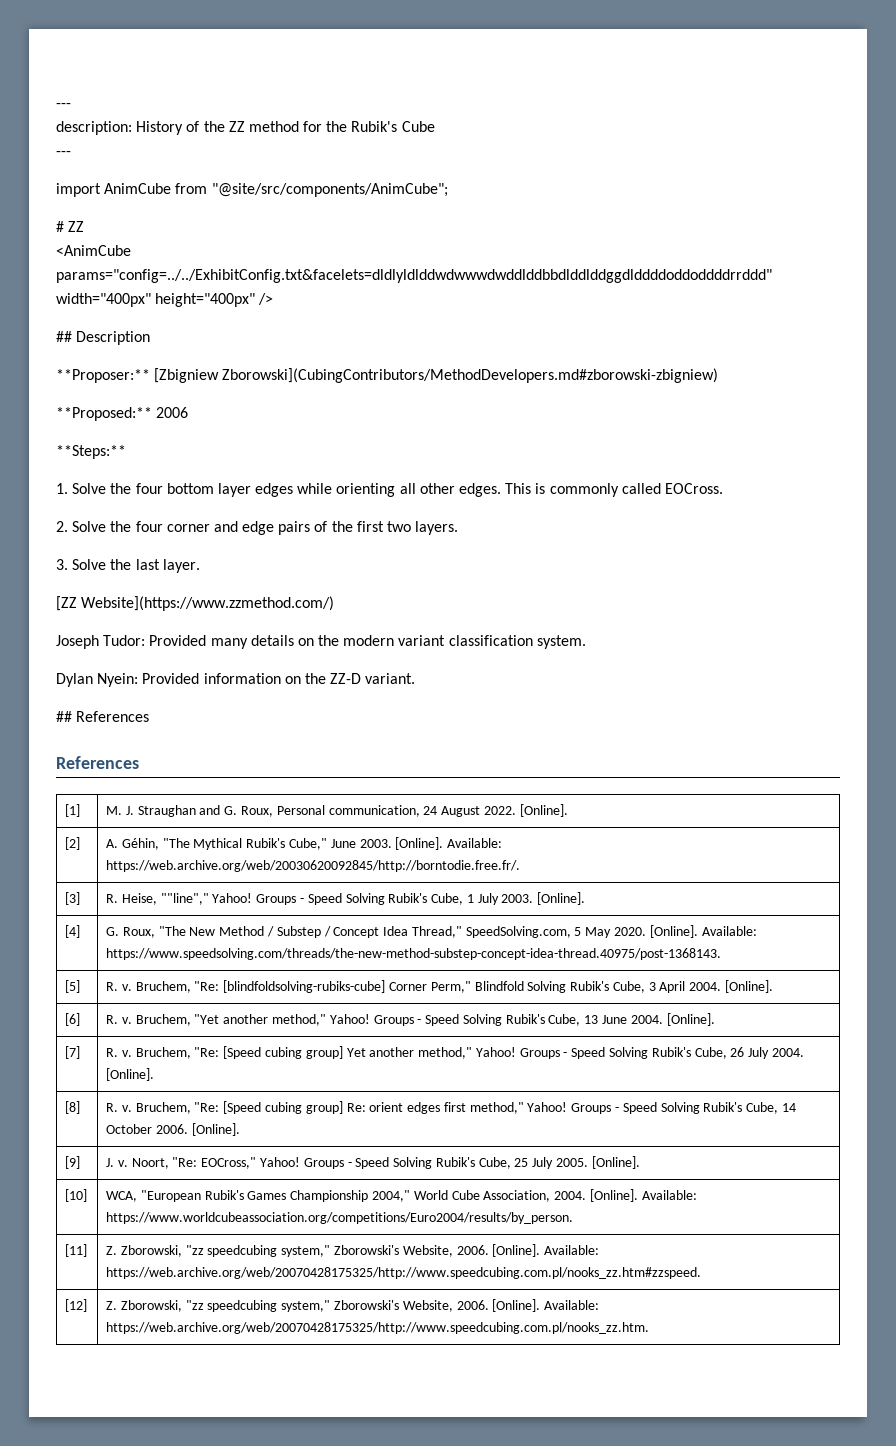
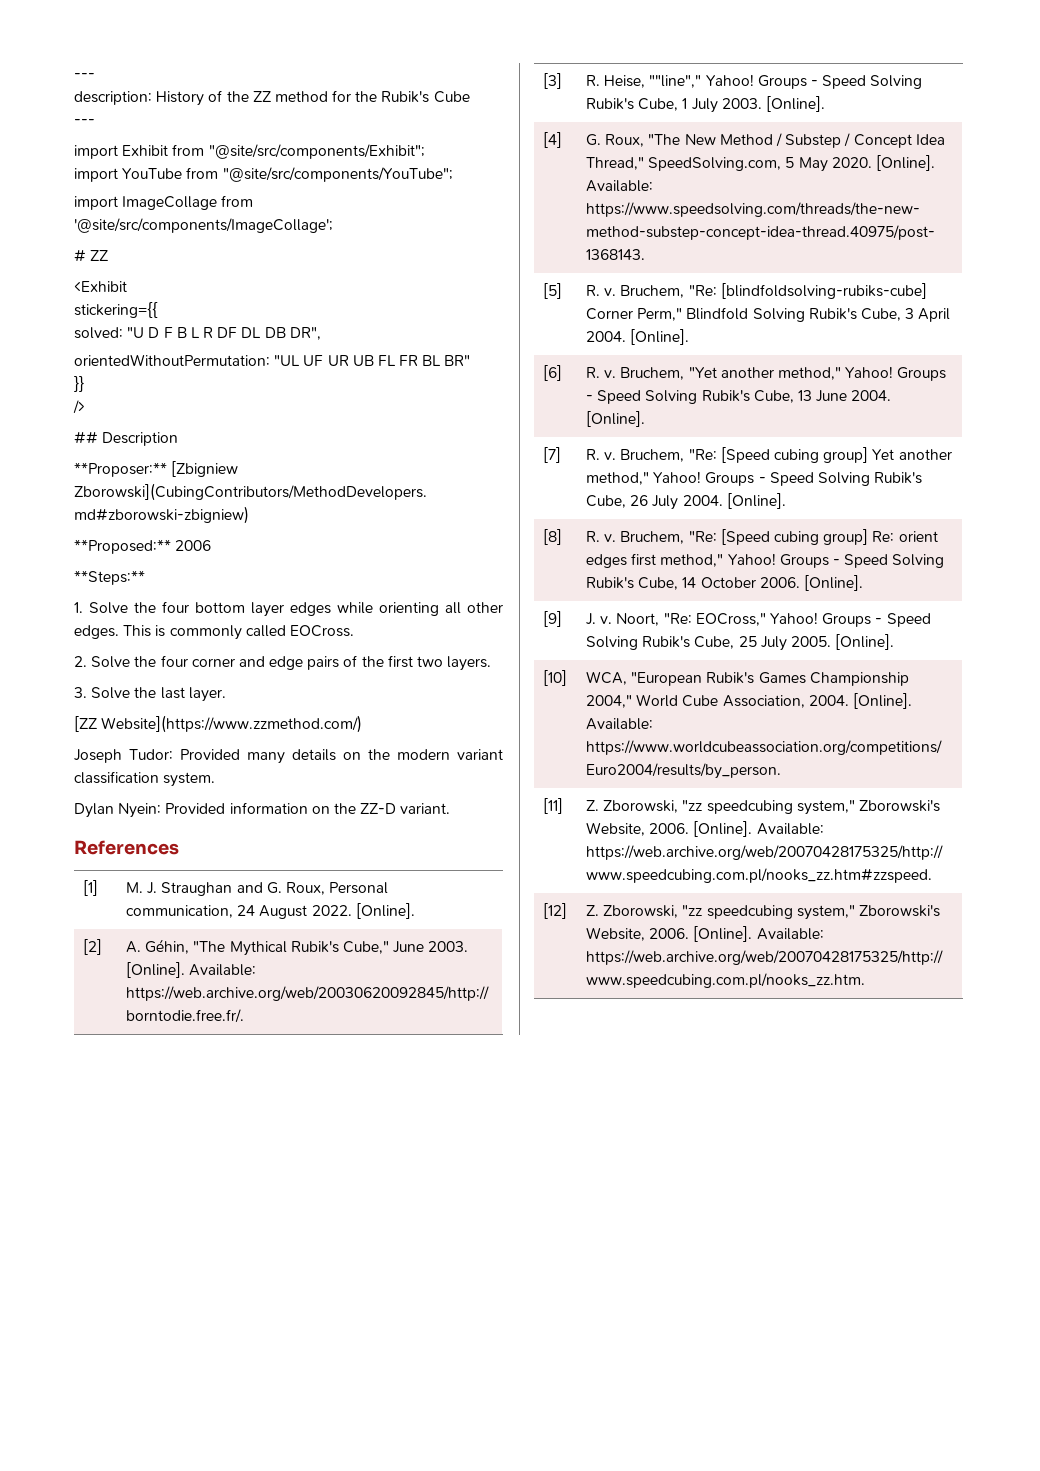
- import AnimCube from "@site/src/components/AnimCube";
+ import Exhibit from "@site/src/components/Exhibit";
+ import YouTube from "@site/src/components/YouTube";
+ import ImageCollage from '@site/src/components/ImageCollage';
  # ZZ
- <AnimCube params="config=../../ExhibitConfig.txt&facelets=dldlyldlddwdwwwdwddlddbbdlddlddggdlddddoddoddddrrddd" width="400px" height="400px" />
+ <Exhibit
+ stickering={{
+ solved: "U D F B L R DF DL DB DR",
+ orientedWithoutPermutation: "UL UF UR UB FL FR BL BR"
+ }}
+ />
- ## References

